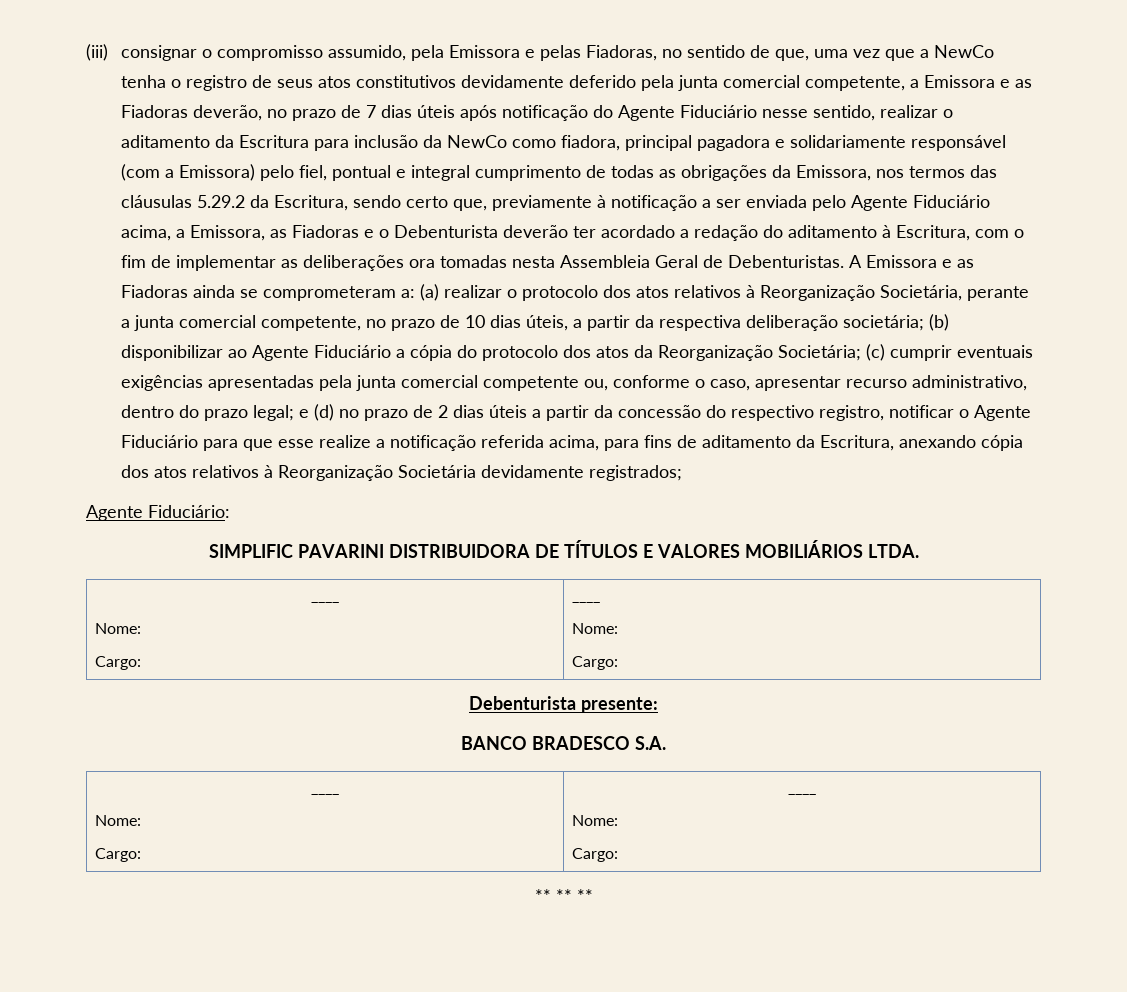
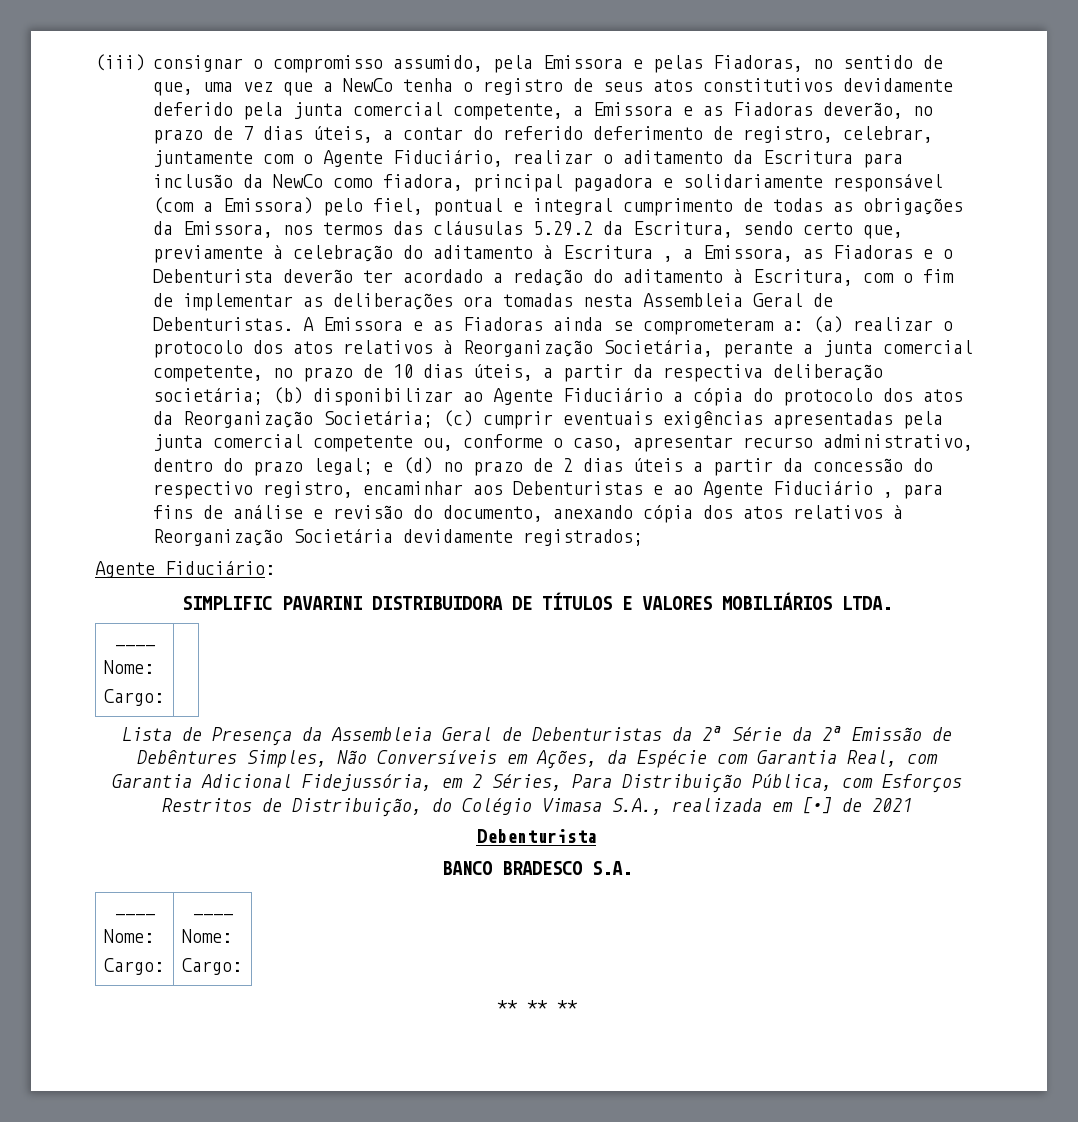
- (iii) consignar o compromisso assumido, pela Emissora e pelas Fiadoras, no sentido de que, uma vez que a NewCo tenha o registro de seus atos constitutivos devidamente deferido pela junta comercial competente, a Emissora e as Fiadoras deverão, no prazo de 7 dias úteis após notificação do Agente Fiduciário nesse sentido, realizar o aditamento da Escritura para inclusão da NewCo como fiadora, principal pagadora e solidariamente responsável (com a Emissora) pelo fiel, pontual e integral cumprimento de todas as obrigações da Emissora, nos termos das cláusulas 5.29.2 da Escritura, sendo certo que, previamente à notificação a ser enviada pelo Agente Fiduciário acima, a Emissora, as Fiadoras e o Debenturista deverão ter acordado a redação do aditamento à Escritura, com o fim de implementar as deliberações ora tomadas nesta Assembleia Geral de Debenturistas.
+ (iii) consignar o compromisso assumido, pela Emissora e pelas Fiadoras, no sentido de que, uma vez que a NewCo tenha o registro de seus atos constitutivos devidamente deferido pela junta comercial competente, a Emissora e as Fiadoras deverão, no prazo de 7 dias úteis, a contar do referido deferimento de registro, celebrar, juntamente com o Agente Fiduciário, realizar o aditamento da Escritura para inclusão da NewCo como fiadora, principal pagadora e solidariamente responsável (com a Emissora) pelo fiel, pontual e integral cumprimento de todas as obrigações da Emissora, nos termos das cláusulas 5.29.2 da Escritura, sendo certo que, previamente à celebração do aditamento à Escritura , a Emissora, as Fiadoras e o Debenturista deverão ter acordado a redação do aditamento à Escritura, com o fim de implementar as deliberações ora tomadas nesta Assembleia Geral de Debenturistas.
- e (d) no prazo de 2 dias úteis a partir da concessão do respectivo registro, notificar o Agente Fiduciário para que esse realize a notificação referida acima, para fins de aditamento da Escritura, anexando cópia dos atos relativos à Reorganização Societária devidamente registrados;
+ e (d) no prazo de 2 dias úteis a partir da concessão do respectivo registro, encaminhar aos Debenturistas e ao Agente Fiduciário , para fins de análise e revisão do documento, anexando cópia dos atos relativos à Reorganização Societária devidamente registrados;
  SIMPLIFIC PAVARINI DISTRIBUIDORA DE TÍTULOS E VALORES MOBILIÁRIOS LTDA.
  ____
  Nome:
- Cargo: | ____
- Nome:
- Cargo:
- Debenturista presente:
+ Cargo: |
+ Lista de Presença da Assembleia Geral de Debenturistas da 2ª Série da 2ª Emissão de Debêntures Simples, Não Conversíveis em Ações, da Espécie com Garantia Real, com Garantia Adicional Fidejussória, em 2 Séries, Para Distribuição Pública, com Esforços Restritos de Distribuição, do Colégio Vimasa S.A., realizada em [•] de 2021
+ Debenturista

